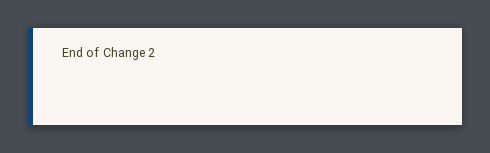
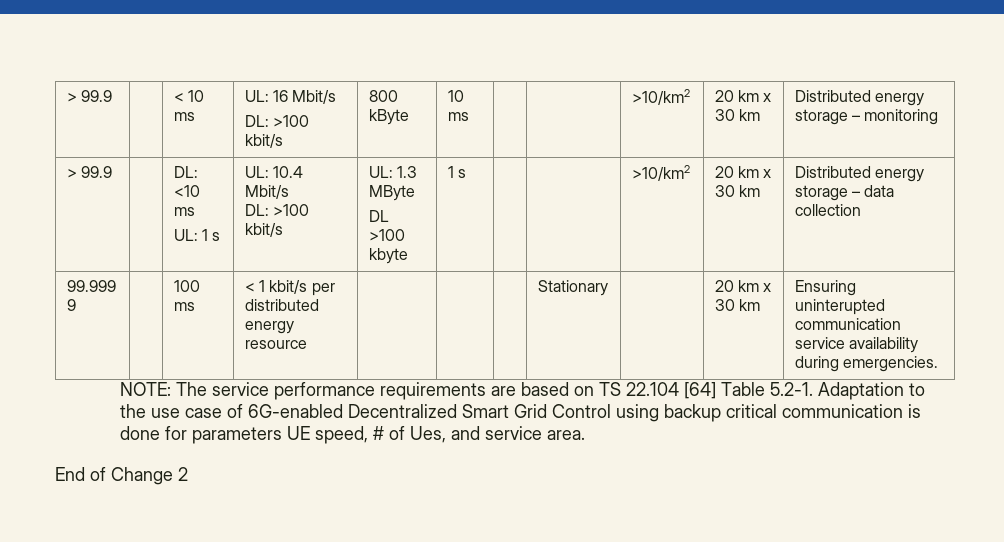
+ > 99.9 | | < 10 ms | UL: 16 Mbit/s
+ DL: >100 kbit/s | 800 kByte | 10 ms | | | >10/km2 | 20 km x 30 km | Distributed energy storage – monitoring
+ > 99.9 | | DL: <10 ms
+ UL: 1 s | UL: 10.4 Mbit/s
+ DL: >100 kbit/s | UL: 1.3 MByte
+ DL >100 kbyte | 1 s | | | >10/km2 | 20 km x 30 km | Distributed energy storage – data collection
+ 99.999 9 | | 100 ms | < 1 kbit/s per distributed energy resource | | | | Stationary | | 20 km x 30 km | Ensuring uninterupted communication service availability during emergencies.
+ NOTE: The service performance requirements are based on TS 22.104 [64] Table 5.2-1. Adaptation to the use case of 6G-enabled Decentralized Smart Grid Control using backup critical communication is done for parameters UE speed, # of Ues, and service area.

